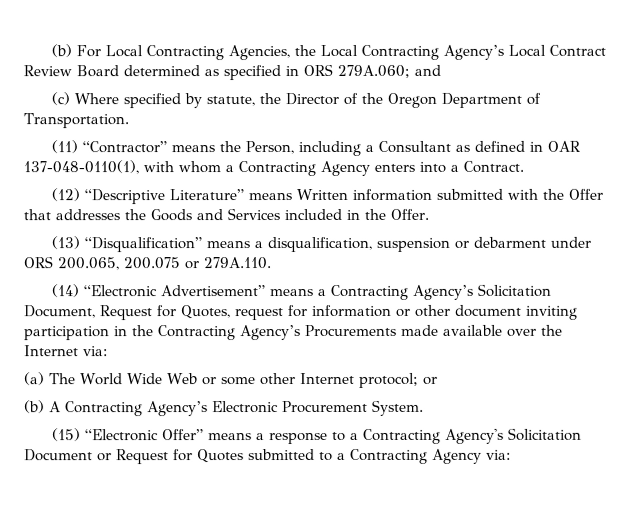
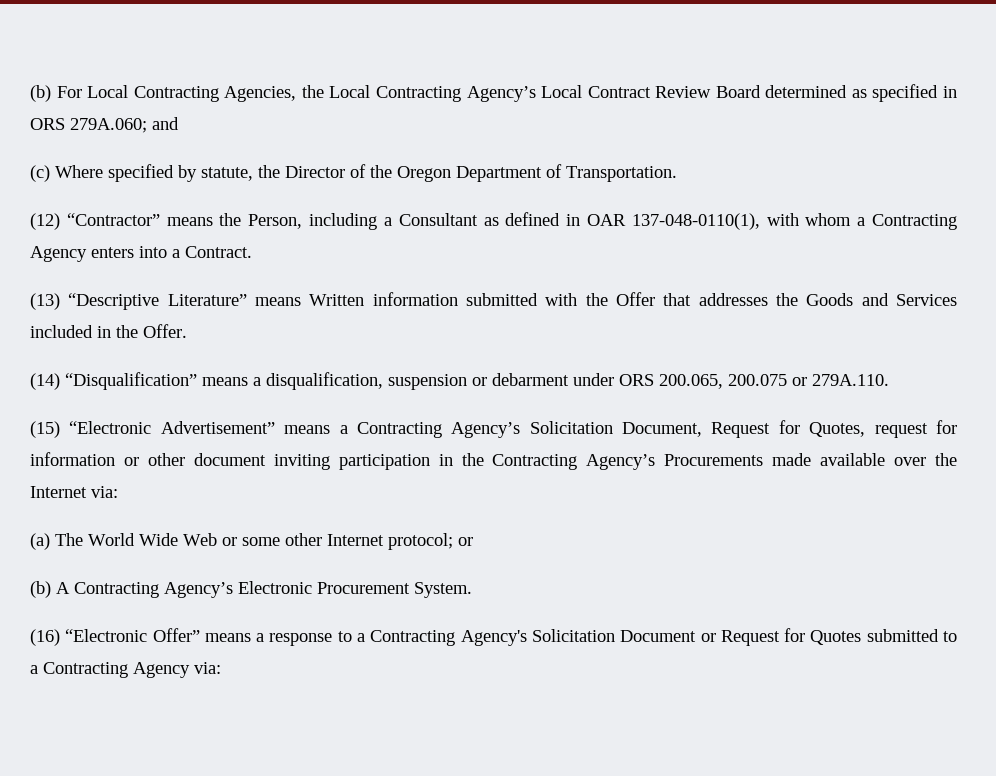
- (11) “Contractor” means the Person, including a Consultant as defined in OAR 137-048-0110(1), with whom a Contracting Agency enters into a Contract.
+ (12) “Contractor” means the Person, including a Consultant as defined in OAR 137-048-0110(1), with whom a Contracting Agency enters into a Contract.
- (12) “Descriptive Literature” means Written information submitted with the Offer that addresses the Goods and Services included in the Offer.
+ (13) “Descriptive Literature” means Written information submitted with the Offer that addresses the Goods and Services included in the Offer.
- (13) “Disqualification” means a disqualification, suspension or debarment under ORS 200.065, 200.075 or 279A.110.
+ (14) “Disqualification” means a disqualification, suspension or debarment under ORS 200.065, 200.075 or 279A.110.
- (14) “Electronic Advertisement” means a Contracting Agency’s Solicitation Document, Request for Quotes, request for information or other document inviting participation in the Contracting Agency’s Procurements made available over the Internet via:
+ (15) “Electronic Advertisement” means a Contracting Agency’s Solicitation Document, Request for Quotes, request for information or other document inviting participation in the Contracting Agency’s Procurements made available over the Internet via:
- (15) “Electronic Offer” means a response to a Contracting Agency's Solicitation Document or Request for Quotes submitted to a Contracting Agency via:
+ (16) “Electronic Offer” means a response to a Contracting Agency's Solicitation Document or Request for Quotes submitted to a Contracting Agency via:

